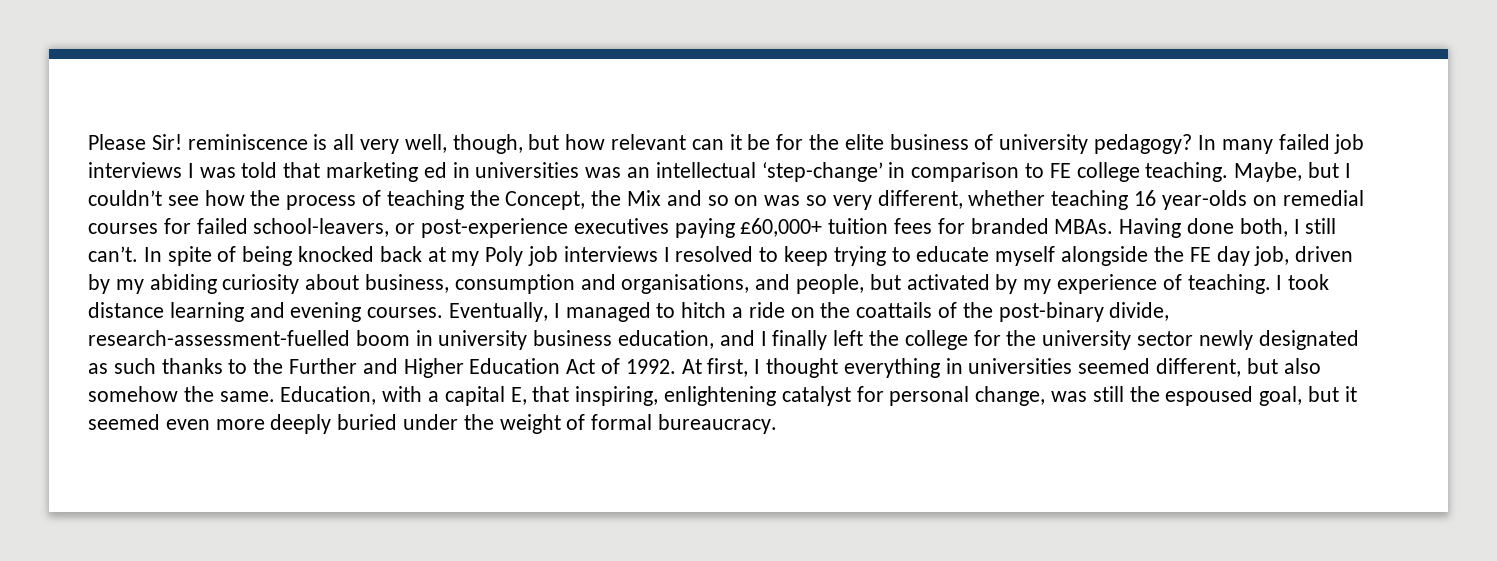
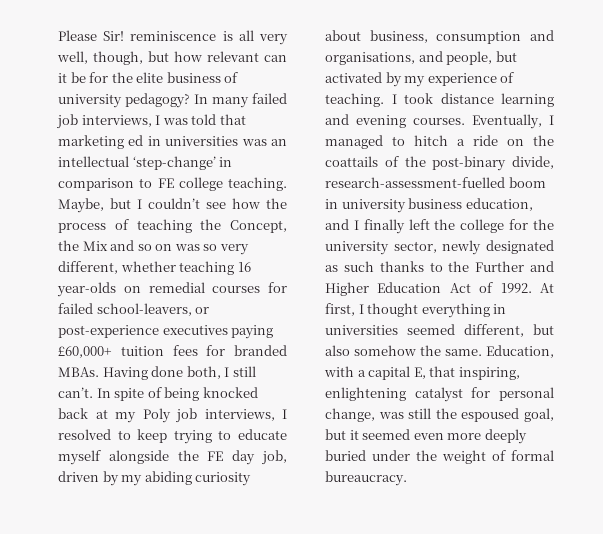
- In many failed job interviews I was told that marketing ed in universities was an intellectual ‘step-change’ in comparison to FE college teaching.
+ In many failed job interviews, I was told that marketing ed in universities was an intellectual ‘step-change’ in comparison to FE college teaching.
- In spite of being knocked back at my Poly job interviews I resolved to keep trying to educate myself alongside the FE day job, driven by my abiding curiosity about business, consumption and organisations, and people, but activated by my experience of teaching.
+ In spite of being knocked back at my Poly job interviews, I resolved to keep trying to educate myself alongside the FE day job, driven by my abiding curiosity about business, consumption and organisations, and people, but activated by my experience of teaching.
- Eventually, I managed to hitch a ride on the coattails of the post-binary divide, research-assessment-fuelled boom in university business education, and I finally left the college for the university sector newly designated as such thanks to the Further and Higher Education Act of 1992.
+ Eventually, I managed to hitch a ride on the coattails of the post-binary divide, research-assessment-fuelled boom in university business education, and I finally left the college for the university sector, newly designated as such thanks to the Further and Higher Education Act of 1992.

